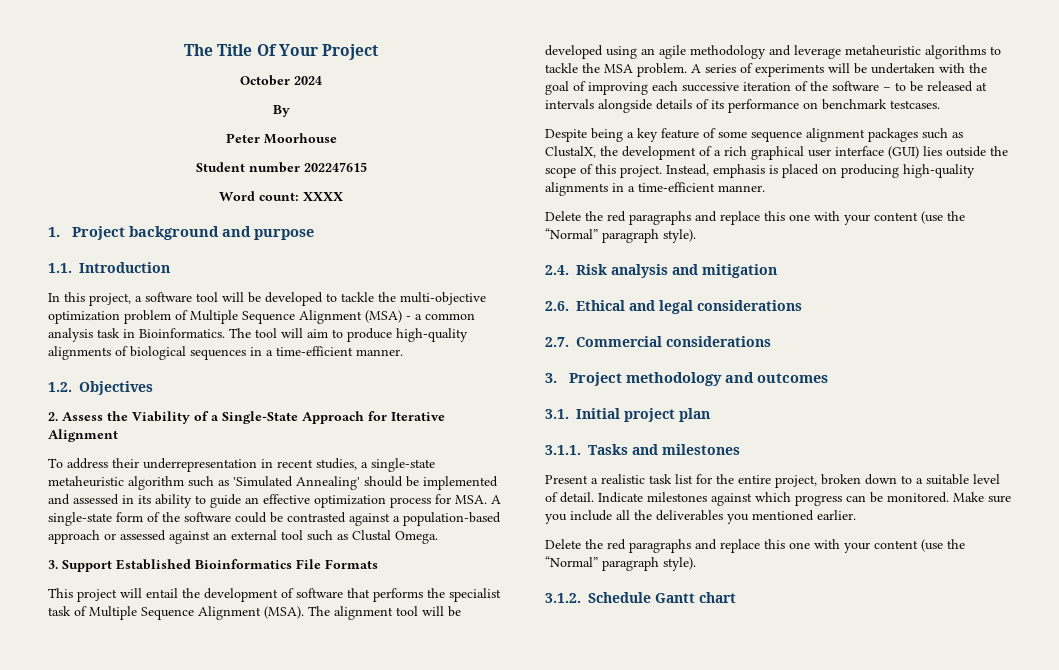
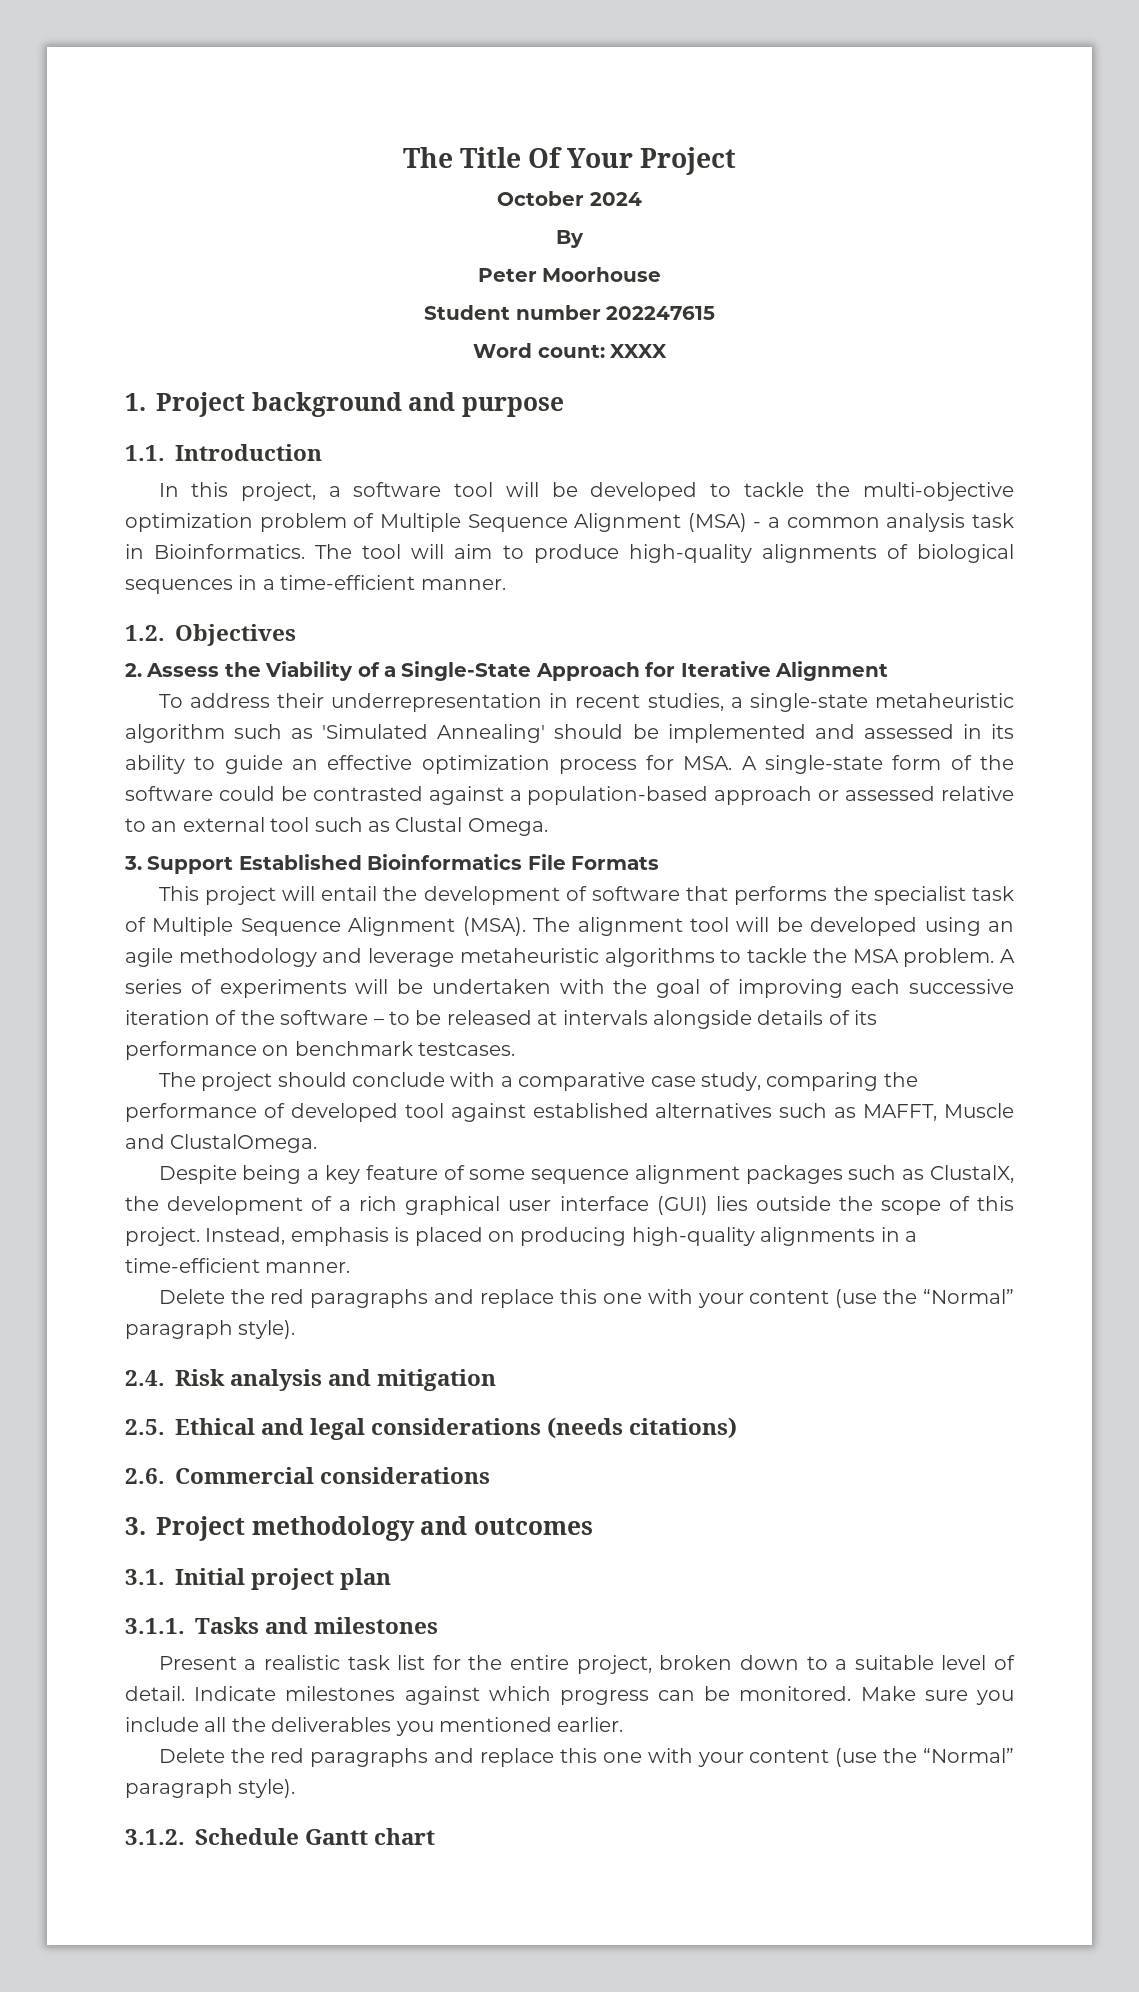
- To address their underrepresentation in recent studies, a single-state metaheuristic algorithm such as 'Simulated Annealing' should be implemented and assessed in its ability to guide an effective optimization process for MSA. A single-state form of the software could be contrasted against a population-based approach or assessed against an external tool such as Clustal Omega.
+ To address their underrepresentation in recent studies, a single-state metaheuristic algorithm such as 'Simulated Annealing' should be implemented and assessed in its ability to guide an effective optimization process for MSA. A single-state form of the software could be contrasted against a population-based approach or assessed relative to an external tool such as Clustal Omega.
+ The project should conclude with a comparative case study, comparing the performance of developed tool against established alternatives such as MAFFT, Muscle and ClustalOmega.
- 2.6. Ethical and legal considerations
- 2.7. Commercial considerations
+ 2.5. Ethical and legal considerations (needs citations)
+ 2.6. Commercial considerations

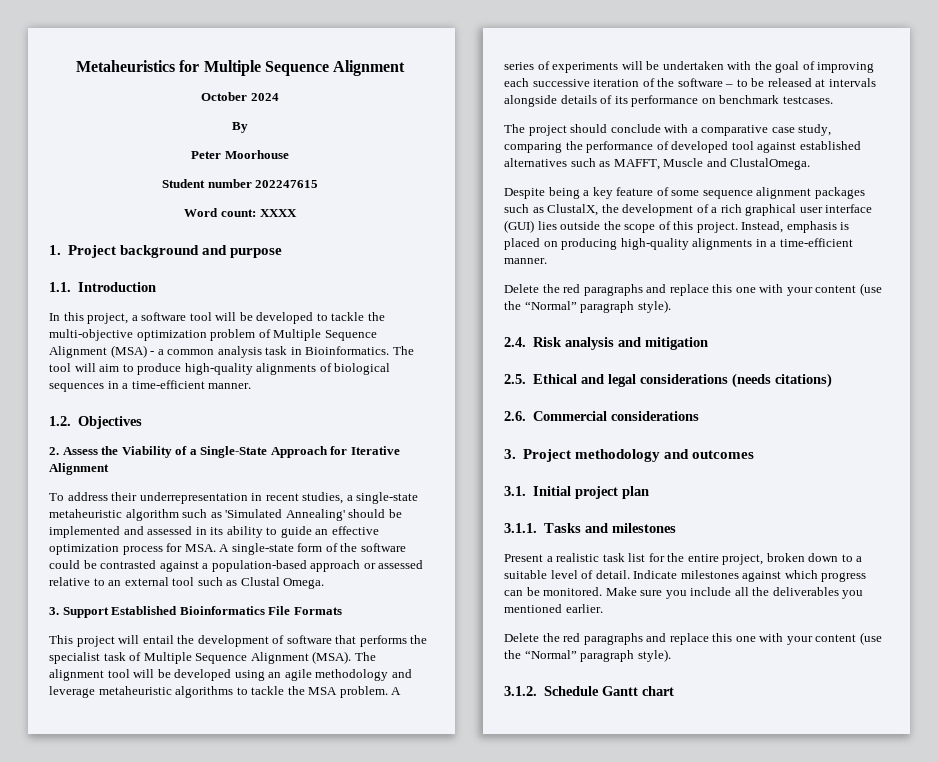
- The Title Of Your Project
+ Metaheuristics for Multiple Sequence Alignment

